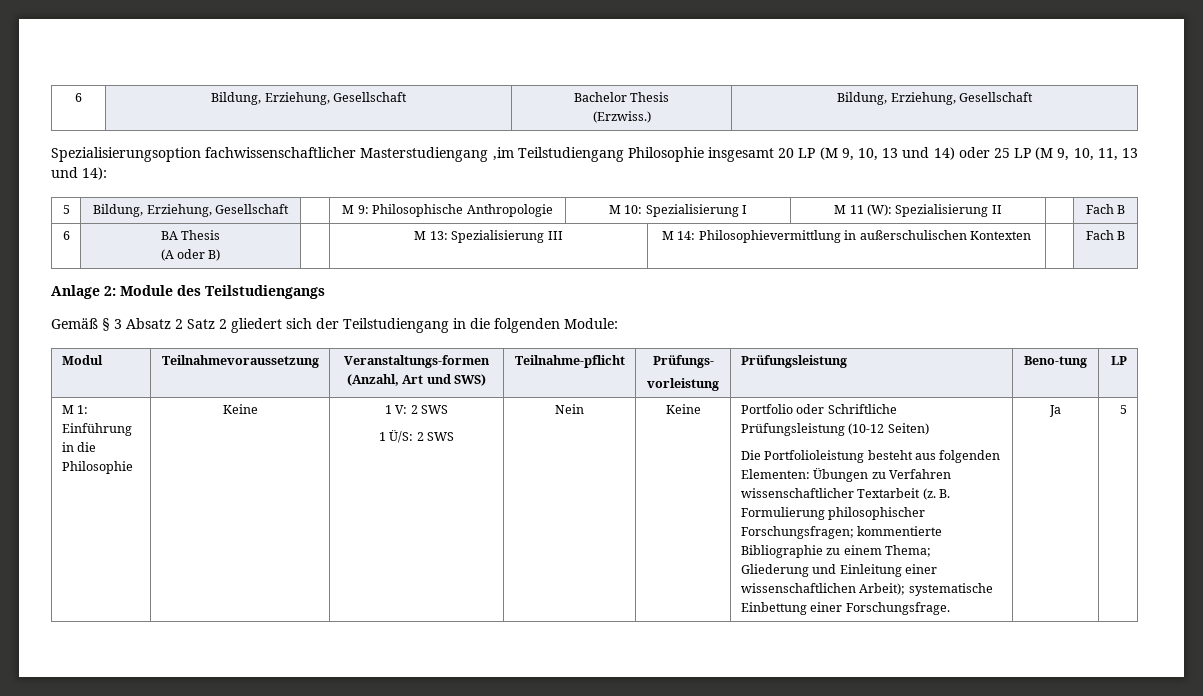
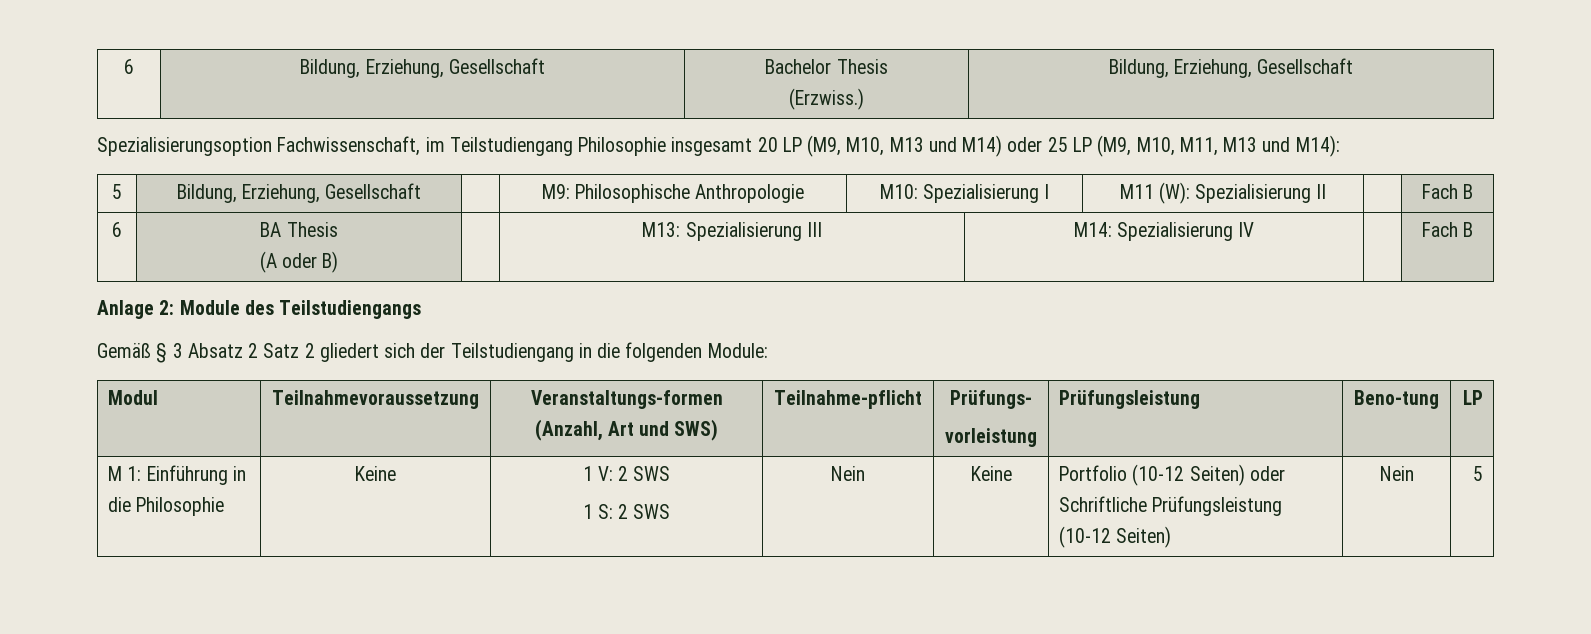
- Spezialisierungsoption fachwissenschaftlicher Masterstudiengang ,im Teilstudiengang Philosophie insgesamt 20 LP (M 9, 10, 13 und 14) oder 25 LP (M 9, 10, 11, 13 und 14):
+ Spezialisierungsoption Fachwissenschaft, im Teilstudiengang Philosophie insgesamt 20 LP (M9, M10, M13 und M14) oder 25 LP (M9, M10, M11, M13 und M14):
- 5 | Bildung, Erziehung, Gesellschaft | | M 9: Philosophische Anthropologie | M 10: Spezialisierung I | M 11 (W): Spezialisierung II | | Fach B
+ 5 | Bildung, Erziehung, Gesellschaft | | M9: Philosophische Anthropologie | M10: Spezialisierung I | M11 (W): Spezialisierung II | | Fach B
  6 | BA Thesis
- (A oder B) | | M 13: Spezialisierung III | M 14: Philosophievermittlung in außerschulischen Kontexten | | Fach B
+ (A oder B) | | M13: Spezialisierung III | M14: Spezialisierung IV | | Fach B
- 1 Ü/S: 2 SWS
+ 1 S: 2 SWS
- Portfolio oder Schriftliche Prüfungsleistung (10-12 Seiten)
- Die Portfolioleistung besteht aus folgenden Elementen: Übungen zu Verfahren wissenschaftlicher Textarbeit (z. B. Formulierung philosophischer Forschungsfragen; kommentierte Bibliographie zu einem Thema; Gliederung und Einleitung einer wissenschaftlichen Arbeit); systematische Einbettung einer Forschungsfrage. | Ja
+ Portfolio (10-12 Seiten) oder Schriftliche Prüfungsleistung (10-12 Seiten) | Nein

